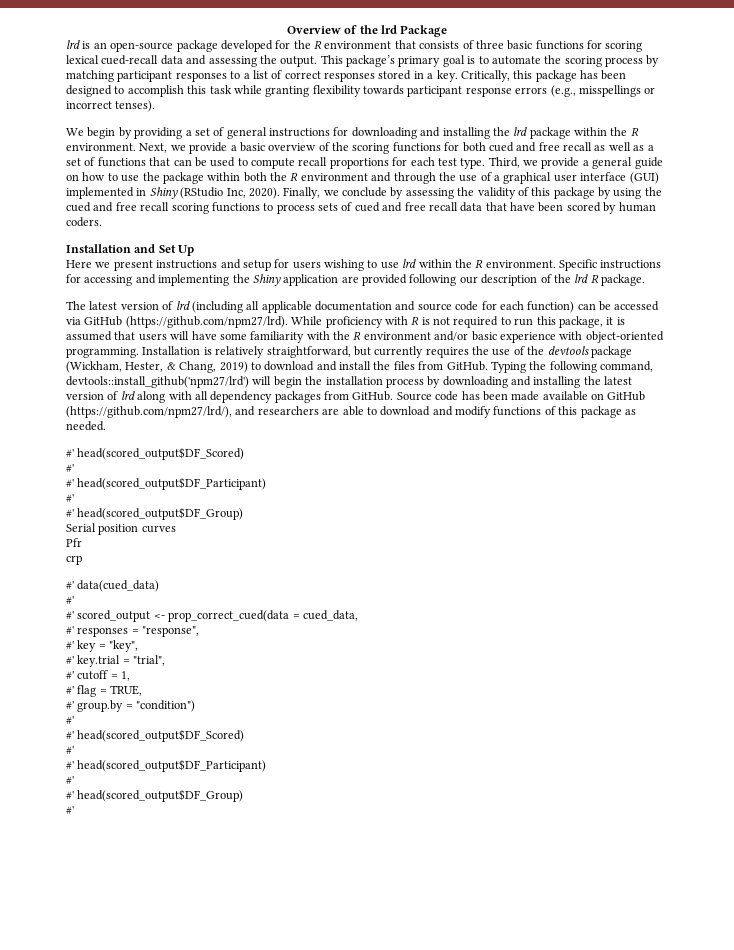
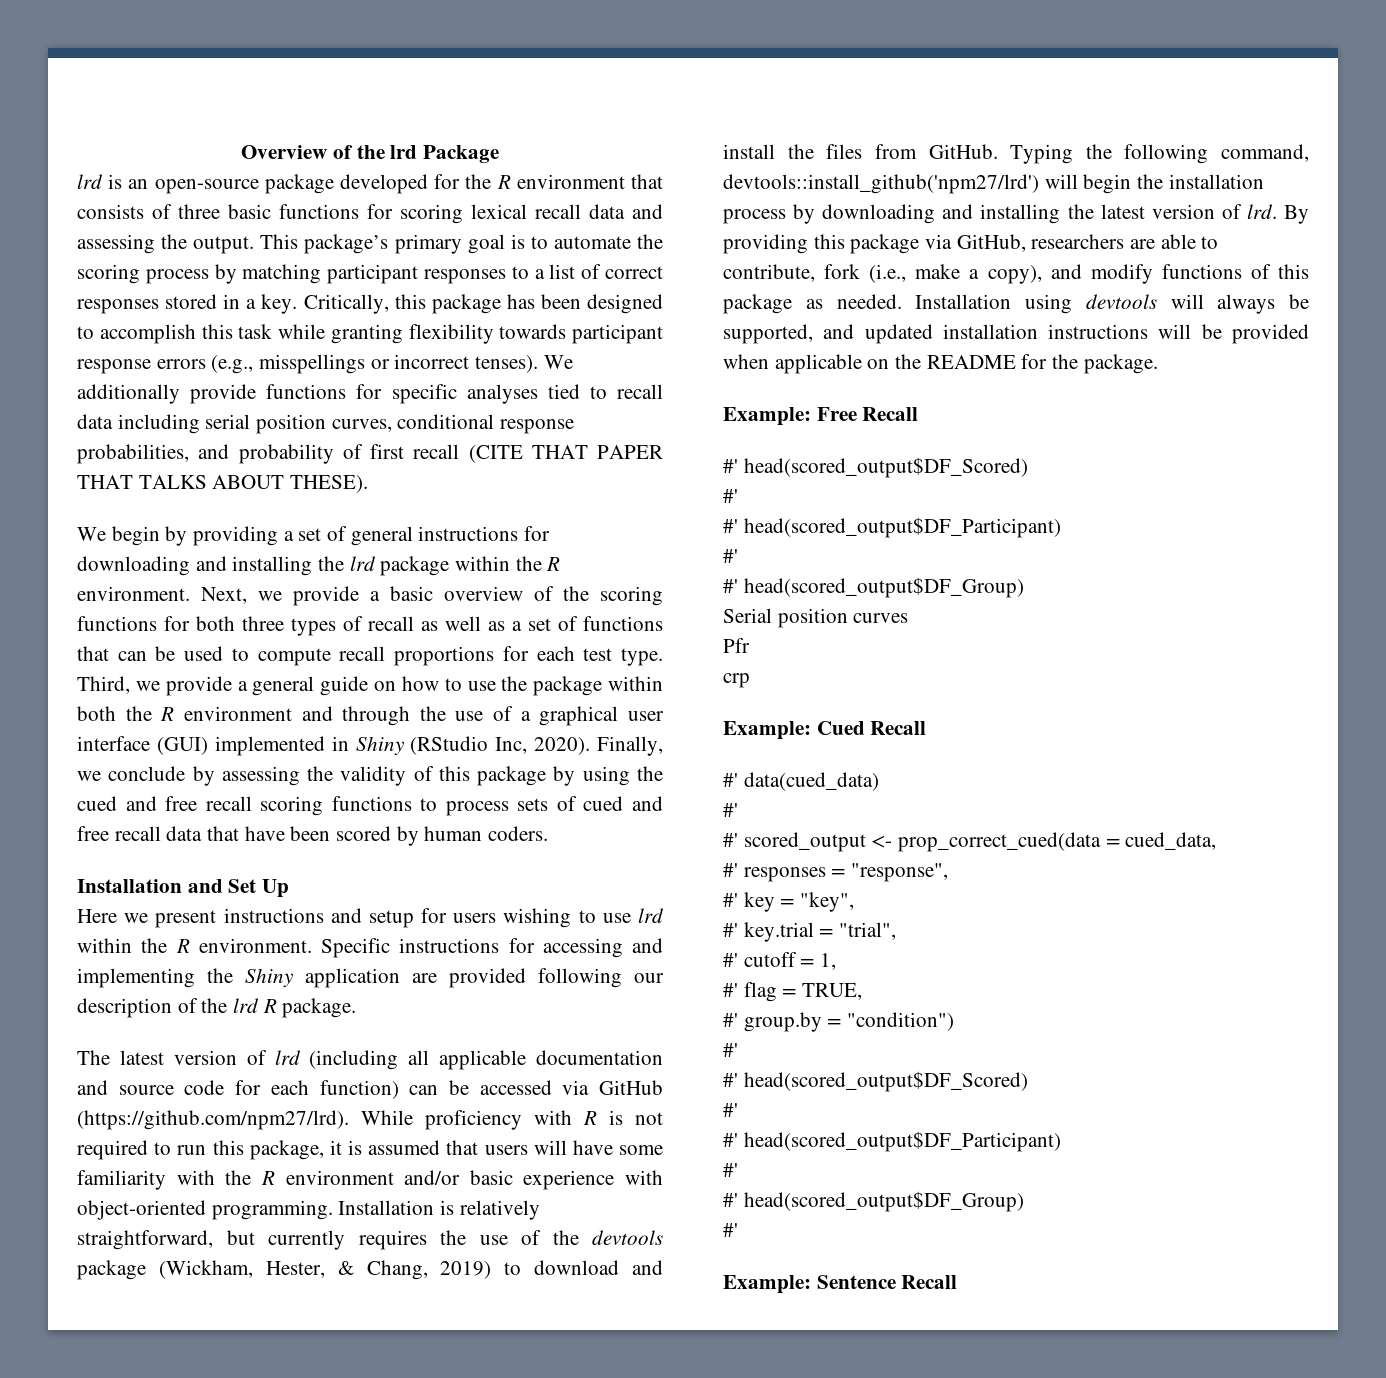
- lrd is an open-source package developed for the R environment that consists of three basic functions for scoring lexical cued-recall data and assessing the output.
+ lrd is an open-source package developed for the R environment that consists of three basic functions for scoring lexical recall data and assessing the output.
+ We additionally provide functions for specific analyses tied to recall data including serial position curves, conditional response probabilities, and probability of first recall (CITE THAT PAPER THAT TALKS ABOUT THESE).
- Next, we provide a basic overview of the scoring functions for both cued and free recall as well as a set of functions that can be used to compute recall proportions for each test type.
+ Next, we provide a basic overview of the scoring functions for both three types of recall as well as a set of functions that can be used to compute recall proportions for each test type.
- Typing the following command, devtools::install_github('npm27/lrd') will begin the installation process by downloading and installing the latest version of lrd along with all dependency packages from GitHub. Source code has been made available on GitHub (https://github.com/npm27/lrd/), and researchers are able to download and modify functions of this package as needed.
+ Typing the following command, devtools::install_github('npm27/lrd') will begin the installation process by downloading and installing the latest version of lrd. By providing this package via GitHub, researchers are able to contribute, fork (i.e., make a copy), and modify functions of this package as needed. Installation using devtools will always be supported, and updated installation instructions will be provided when applicable on the README for the package.
+ Example: Free Recall
+ Example: Cued Recall
+ Example: Sentence Recall

